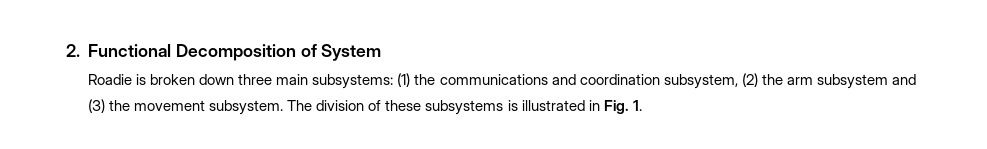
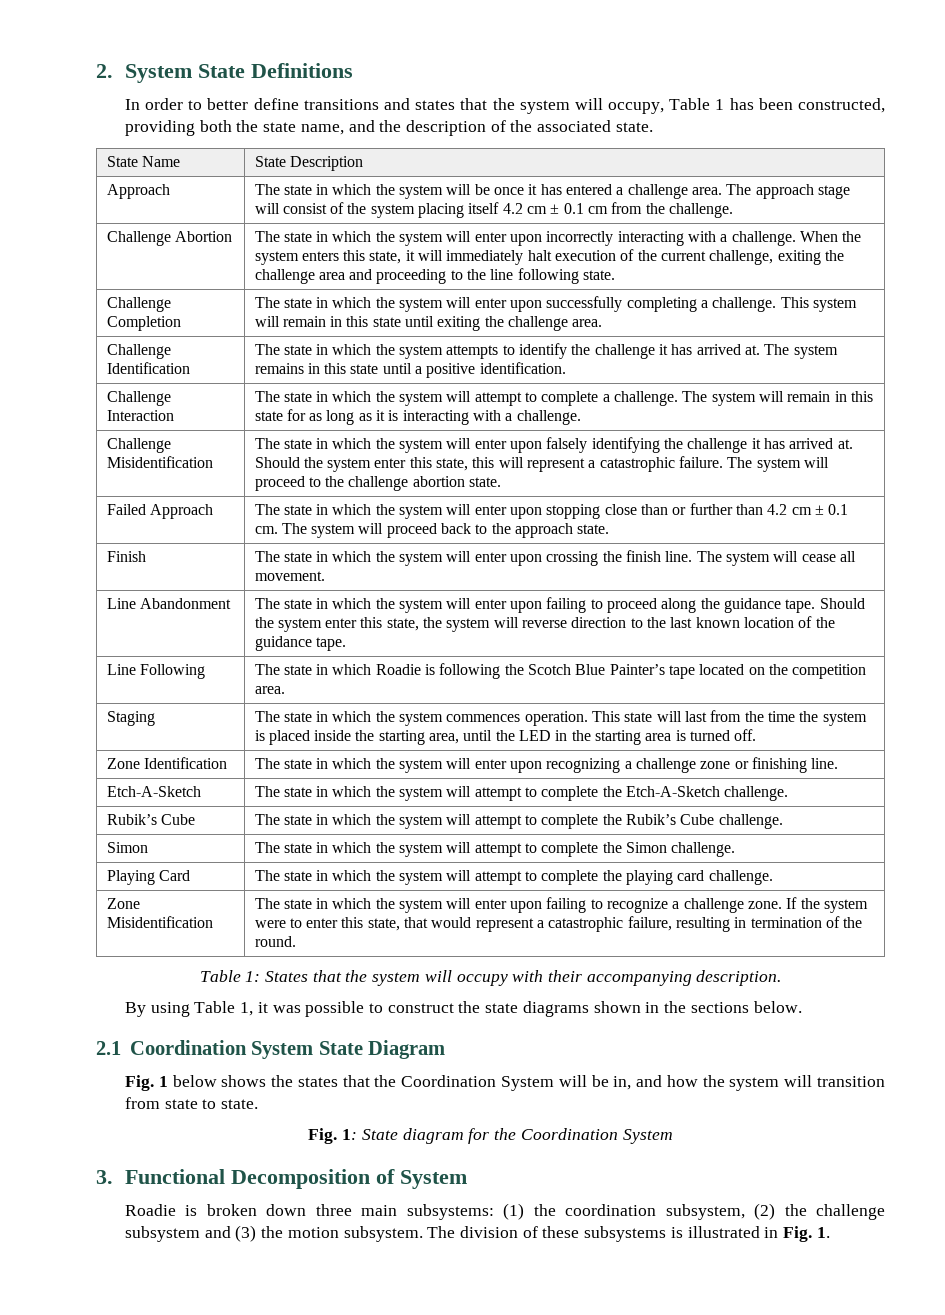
- 2. Functional Decomposition of System
+ 2. System State Definitions
+ In order to better define transitions and states that the system will occupy, Table 1 has been constructed, providing both the state name, and the description of the associated state.
+ State Name | State Description
+ Approach | The state in which the system will be once it has entered a challenge area. The approach stage will consist of the system placing itself 4.2 cm ± 0.1 cm from the challenge.
+ Challenge Abortion | The state in which the system will enter upon incorrectly interacting with a challenge. When the system enters this state, it will immediately halt execution of the current challenge, exiting the challenge area and proceeding to the line following state.
+ Challenge Completion | The state in which the system will enter upon successfully completing a challenge. This system will remain in this state until exiting the challenge area.
+ Challenge Identification | The state in which the system attempts to identify the challenge it has arrived at. The system remains in this state until a positive identification.
+ Challenge Interaction | The state in which the system will attempt to complete a challenge. The system will remain in this state for as long as it is interacting with a challenge.
+ Challenge Misidentification | The state in which the system will enter upon falsely identifying the challenge it has arrived at. Should the system enter this state, this will represent a catastrophic failure. The system will proceed to the challenge abortion state.
+ Failed Approach | The state in which the system will enter upon stopping close than or further than 4.2 cm ± 0.1 cm. The system will proceed back to the approach state.
+ Finish | The state in which the system will enter upon crossing the finish line. The system will cease all movement.
+ Line Abandonment | The state in which the system will enter upon failing to proceed along the guidance tape. Should the system enter this state, the system will reverse direction to the last known location of the guidance tape.
+ Line Following | The state in which Roadie is following the Scotch Blue Painter’s tape located on the competition area.
+ Staging | The state in which the system commences operation. This state will last from the time the system is placed inside the starting area, until the LED in the starting area is turned off.
+ Zone Identification | The state in which the system will enter upon recognizing a challenge zone or finishing line.
+ Etch-A-Sketch | The state in which the system will attempt to complete the Etch-A-Sketch challenge.
+ Rubik’s Cube | The state in which the system will attempt to complete the Rubik’s Cube challenge.
+ Simon | The state in which the system will attempt to complete the Simon challenge.
+ Playing Card | The state in which the system will attempt to complete the playing card challenge.
+ Zone Misidentification | The state in which the system will enter upon failing to recognize a challenge zone. If the system were to enter this state, that would represent a catastrophic failure, resulting in termination of the round.
+ Table 1: States that the system will occupy with their accompanying description.
+ By using Table 1, it was possible to construct the state diagrams shown in the sections below.
+ 2.1 Coordination System State Diagram
+ Fig. 1 below shows the states that the Coordination System will be in, and how the system will transition from state to state.
+ Fig. 1: State diagram for the Coordination System
+ 3. Functional Decomposition of System
- Roadie is broken down three main subsystems: (1) the communications and coordination subsystem, (2) the arm subsystem and (3) the movement subsystem.
+ Roadie is broken down three main subsystems: (1) the coordination subsystem, (2) the challenge subsystem and (3) the motion subsystem.

